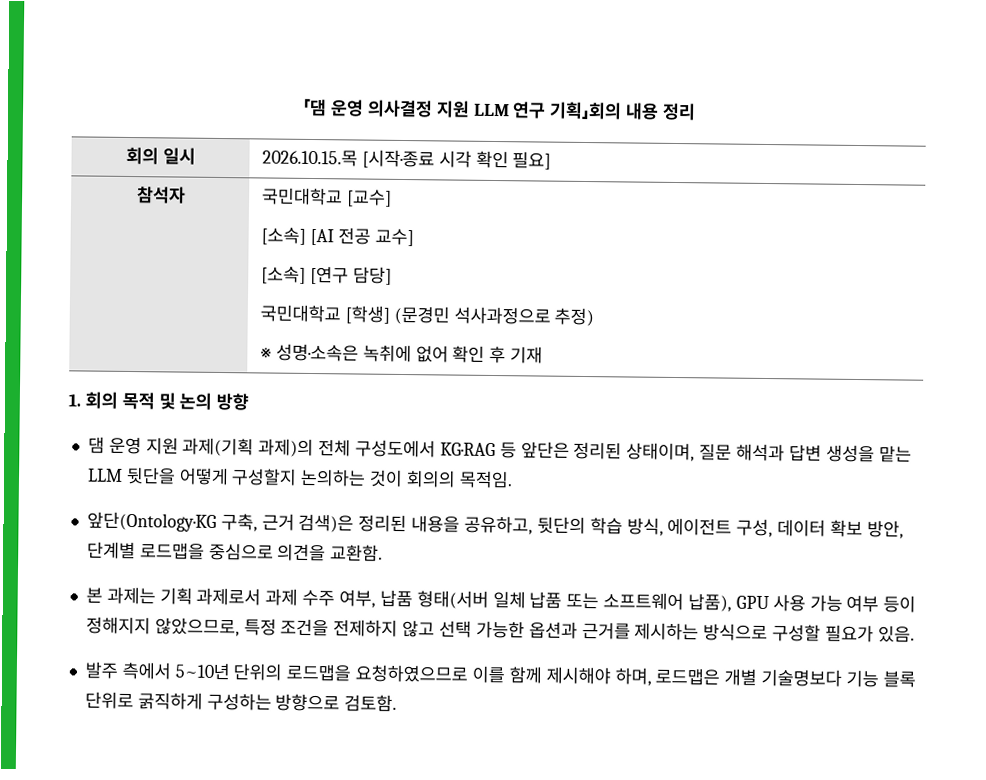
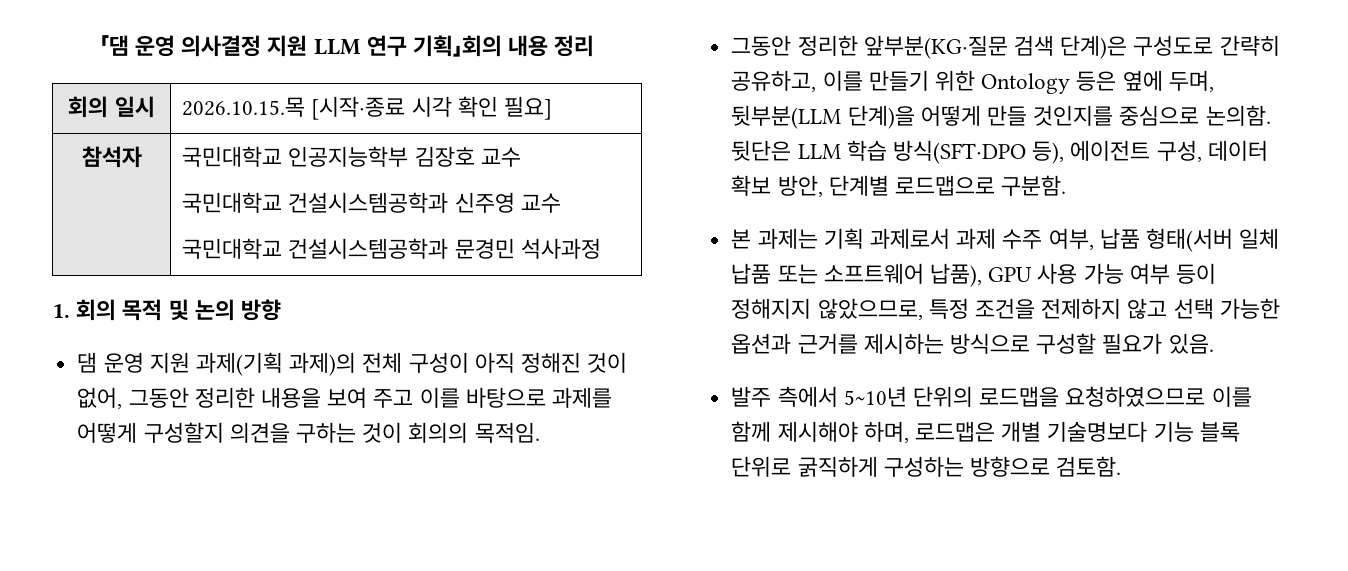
- 참석자 | 국민대학교 [교수]
- [소속] [AI 전공 교수]
- [소속] [연구 담당]
- 국민대학교 [학생] (문경민 석사과정으로 추정)
- ※ 성명·소속은 녹취에 없어 확인 후 기재
+ 참석자 | 국민대학교 인공지능학부 김장호 교수
+ 국민대학교 건설시스템공학과 신주영 교수
+ 국민대학교 건설시스템공학과 문경민 석사과정
- 댐 운영 지원 과제(기획 과제)의 전체 구성도에서 KG·RAG 등 앞단은 정리된 상태이며, 질문 해석과 답변 생성을 맡는 LLM 뒷단을 어떻게 구성할지 논의하는 것이 회의의 목적임.
- 앞단(Ontology·KG 구축, 근거 검색)은 정리된 내용을 공유하고, 뒷단의 학습 방식, 에이전트 구성, 데이터 확보 방안, 단계별 로드맵을 중심으로 의견을 교환함.
+ 댐 운영 지원 과제(기획 과제)의 전체 구성이 아직 정해진 것이 없어, 그동안 정리한 내용을 보여 주고 이를 바탕으로 과제를 어떻게 구성할지 의견을 구하는 것이 회의의 목적임.
+ 그동안 정리한 앞부분(KG·질문 검색 단계)은 구성도로 간략히 공유하고, 이를 만들기 위한 Ontology 등은 옆에 두며, 뒷부분(LLM 단계)을 어떻게 만들 것인지를 중심으로 논의함. 뒷단은 LLM 학습 방식(SFT·DPO 등), 에이전트 구성, 데이터 확보 방안, 단계별 로드맵으로 구분함.

